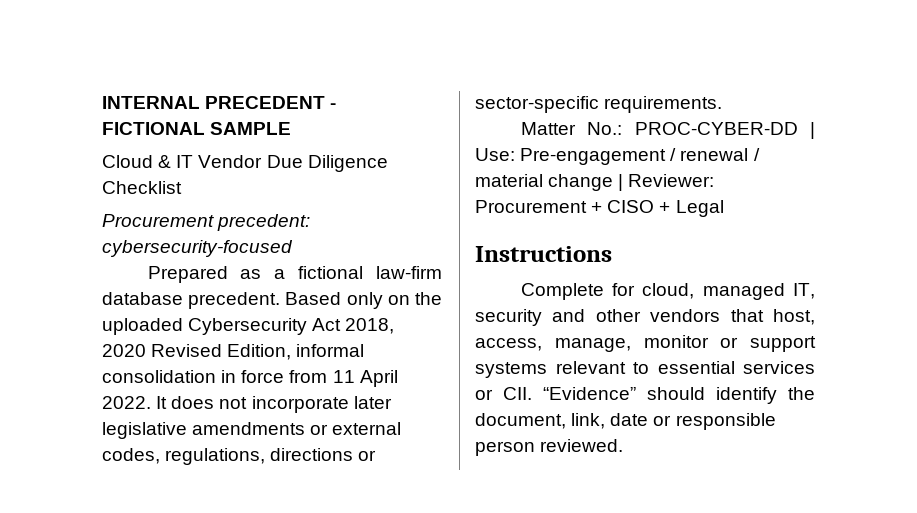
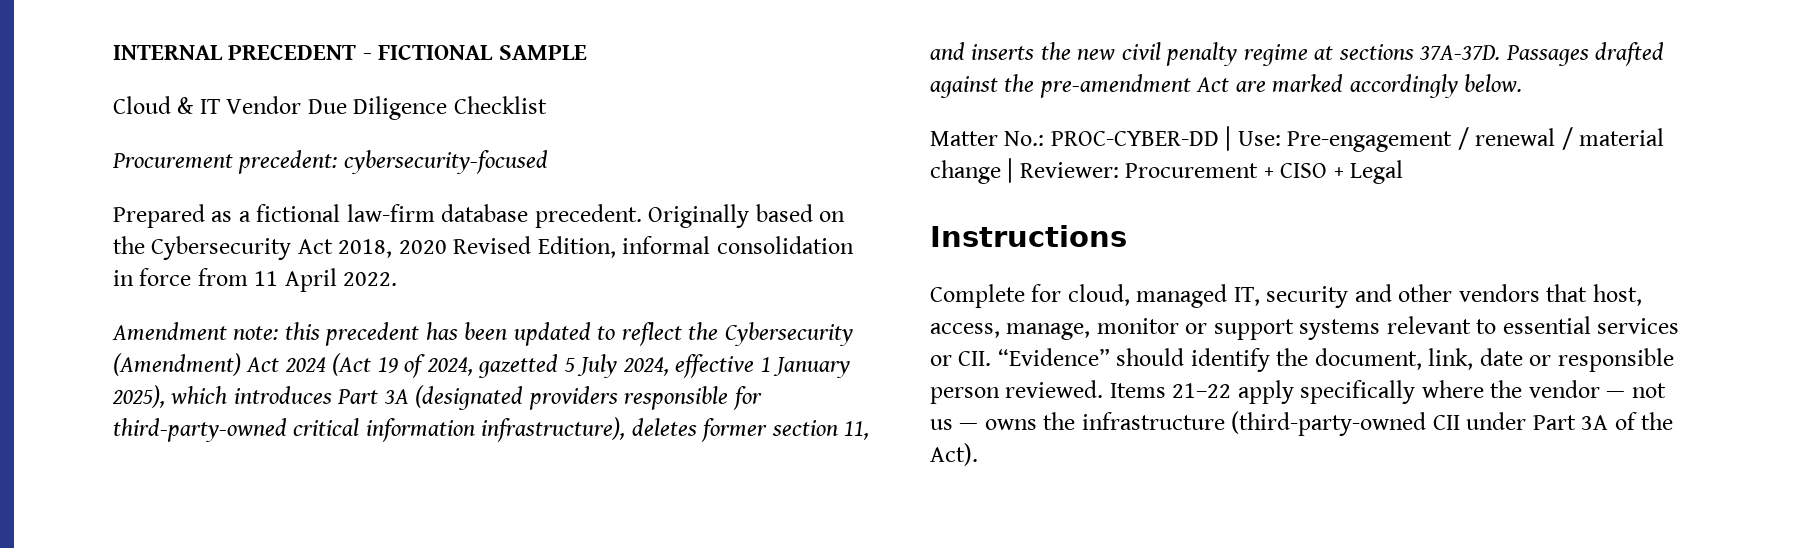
- Based only on the uploaded Cybersecurity Act 2018, 2020 Revised Edition, informal consolidation in force from 11 April 2022. It does not incorporate later legislative amendments or external codes, regulations, directions or sector-specific requirements.
+ Originally based on the Cybersecurity Act 2018, 2020 Revised Edition, informal consolidation in force from 11 April 2022.
+ Amendment note: this precedent has been updated to reflect the Cybersecurity (Amendment) Act 2024 (Act 19 of 2024, gazetted 5 July 2024, effective 1 January 2025), which introduces Part 3A (designated providers responsible for third-party-owned critical information infrastructure), deletes former section 11, and inserts the new civil penalty regime at sections 37A-37D. Passages drafted against the pre-amendment Act are marked accordingly below.
+ Items 21–22 apply specifically where the vendor — not us — owns the infrastructure (third-party-owned CII under Part 3A of the Act).

